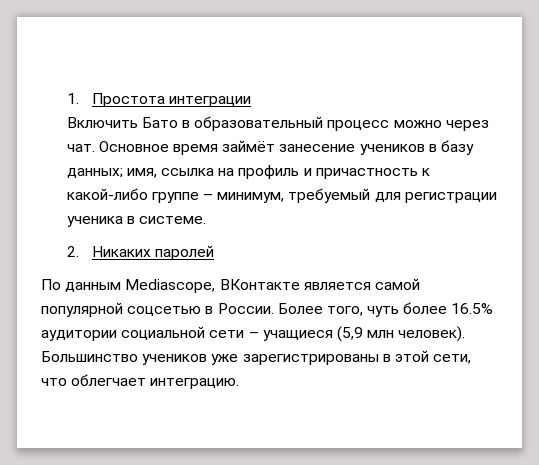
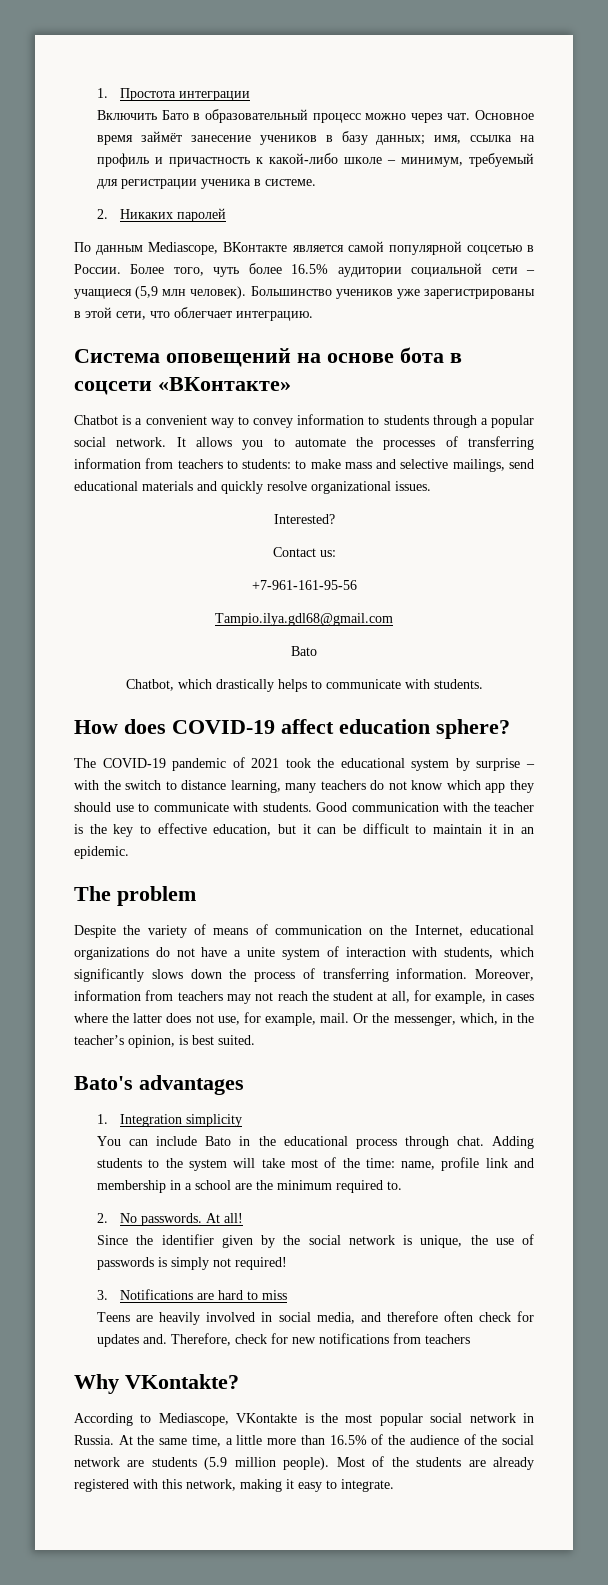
- Основное время займёт занесение учеников в базу данных; имя, ссылка на профиль и причастность к какой-либо группе – минимум, требуемый для регистрации ученика в системе.
+ Основное время займёт занесение учеников в базу данных; имя, ссылка на профиль и причастность к какой-либо школе – минимум, требуемый для регистрации ученика в системе.
+ Система оповещений на основе бота в соцсети «ВКонтакте»
+ Chatbot is a convenient way to convey information to students through a popular social network. It allows you to automate the processes of transferring information from teachers to students: to make mass and selective mailings, send educational materials and quickly resolve organizational issues.
+ Interested?
+ Contact us:
+ +7-961-161-95-56
+ Tampio.ilya.gdl68@gmail.com
+ Bato
+ Chatbot, which drastically helps to communicate with students.
+ How does COVID-19 affect education sphere?
+ The COVID-19 pandemic of 2021 took the educational system by surprise – with the switch to distance learning, many teachers do not know which app they should use to communicate with students. Good communication with the teacher is the key to effective education, but it can be difficult to maintain it in an epidemic.
+ The problem
+ Despite the variety of means of communication on the Internet, educational organizations do not have a unite system of interaction with students, which significantly slows down the process of transferring information. Moreover, information from teachers may not reach the student at all, for example, in cases where the latter does not use, for example, mail. Or the messenger, which, in the teacher’s opinion, is best suited.
+ Bato's advantages
+ 1. Integration simplicity
+ You can include Bato in the educational process through chat. Adding students to the system will take most of the time: name, profile link and membership in a school are the minimum required to.
+ 2. No passwords. At all!
+ Since the identifier given by the social network is unique, the use of passwords is simply not required!
+ 3. Notifications are hard to miss
+ Teens are heavily involved in social media, and therefore often check for updates and. Therefore, check for new notifications from teachers
+ Why VKontakte?
+ According to Mediascope, VKontakte is the most popular social network in Russia. At the same time, a little more than 16.5% of the audience of the social network are students (5.9 million people). Most of the students are already registered with this network, making it easy to integrate.

